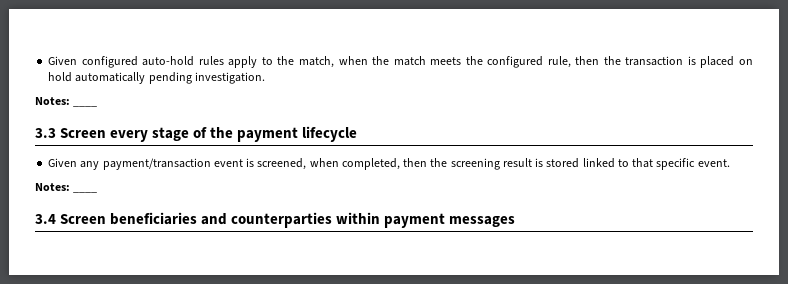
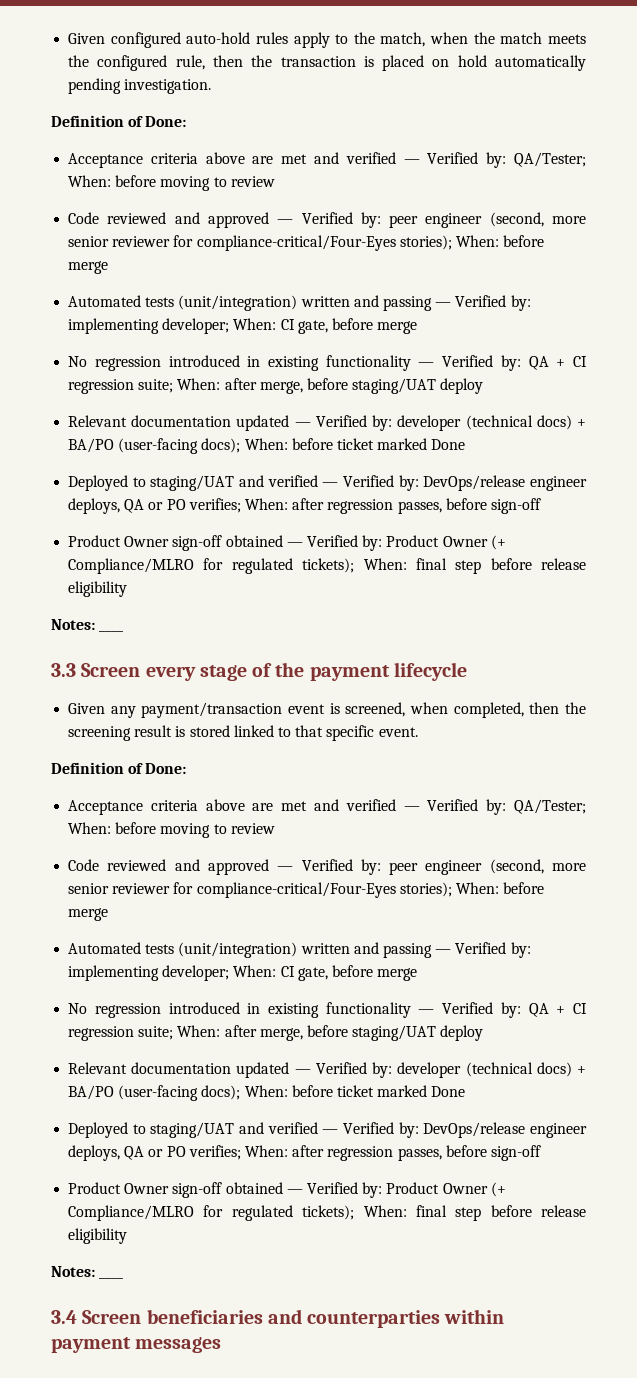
  Given configured auto-hold rules apply to the match, when the match meets the configured rule, then the transaction is placed on hold automatically pending investigation.
+ Definition of Done:
+ Acceptance criteria above are met and verified — Verified by: QA/Tester; When: before moving to review
+ Code reviewed and approved — Verified by: peer engineer (second, more senior reviewer for compliance-critical/Four-Eyes stories); When: before merge
+ Automated tests (unit/integration) written and passing — Verified by: implementing developer; When: CI gate, before merge
+ No regression introduced in existing functionality — Verified by: QA + CI regression suite; When: after merge, before staging/UAT deploy
+ Relevant documentation updated — Verified by: developer (technical docs) + BA/PO (user-facing docs); When: before ticket marked Done
+ Deployed to staging/UAT and verified — Verified by: DevOps/release engineer deploys, QA or PO verifies; When: after regression passes, before sign-off
+ Product Owner sign-off obtained — Verified by: Product Owner (+ Compliance/MLRO for regulated tickets); When: final step before release eligibility
  Given any payment/transaction event is screened, when completed, then the screening result is stored linked to that specific event.
+ Definition of Done:
+ Acceptance criteria above are met and verified — Verified by: QA/Tester; When: before moving to review
+ Code reviewed and approved — Verified by: peer engineer (second, more senior reviewer for compliance-critical/Four-Eyes stories); When: before merge
+ Automated tests (unit/integration) written and passing — Verified by: implementing developer; When: CI gate, before merge
+ No regression introduced in existing functionality — Verified by: QA + CI regression suite; When: after merge, before staging/UAT deploy
+ Relevant documentation updated — Verified by: developer (technical docs) + BA/PO (user-facing docs); When: before ticket marked Done
+ Deployed to staging/UAT and verified — Verified by: DevOps/release engineer deploys, QA or PO verifies; When: after regression passes, before sign-off
+ Product Owner sign-off obtained — Verified by: Product Owner (+ Compliance/MLRO for regulated tickets); When: final step before release eligibility

